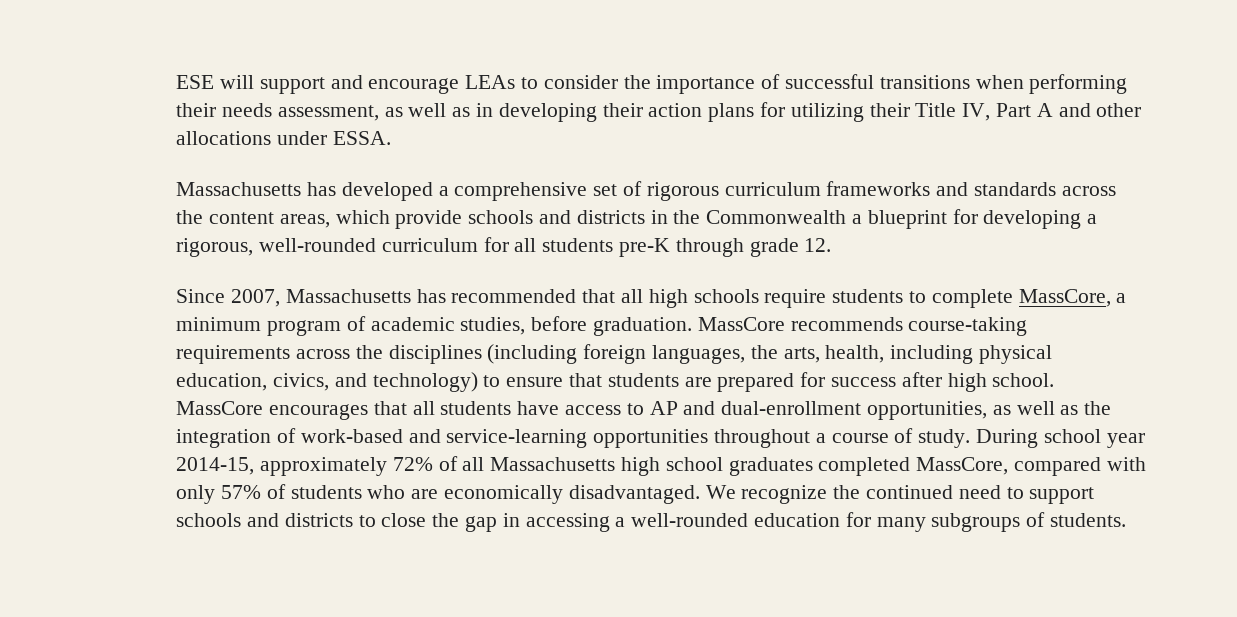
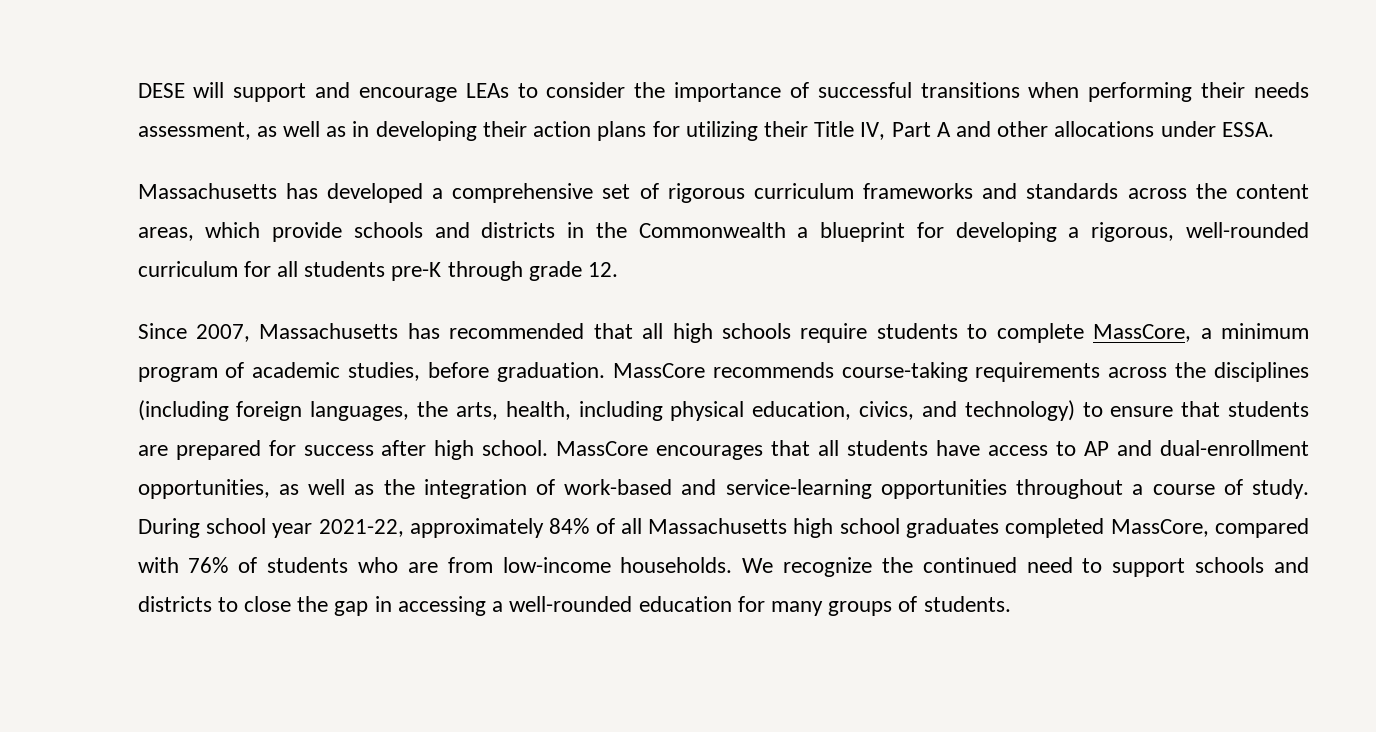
- ESE will support and encourage LEAs to consider the importance of successful transitions when performing their needs assessment, as well as in developing their action plans for utilizing their Title IV, Part A and other allocations under ESSA.
+ DESE will support and encourage LEAs to consider the importance of successful transitions when performing their needs assessment, as well as in developing their action plans for utilizing their Title IV, Part A and other allocations under ESSA.
- During school year 2014-15, approximately 72% of all Massachusetts high school graduates completed MassCore, compared with only 57% of students who are economically disadvantaged.
+ During school year 2021-22, approximately 84% of all Massachusetts high school graduates completed MassCore, compared with 76% of students who are from low-income households.
- We recognize the continued need to support schools and districts to close the gap in accessing a well-rounded education for many subgroups of students.
+ We recognize the continued need to support schools and districts to close the gap in accessing a well-rounded education for many groups of students.

